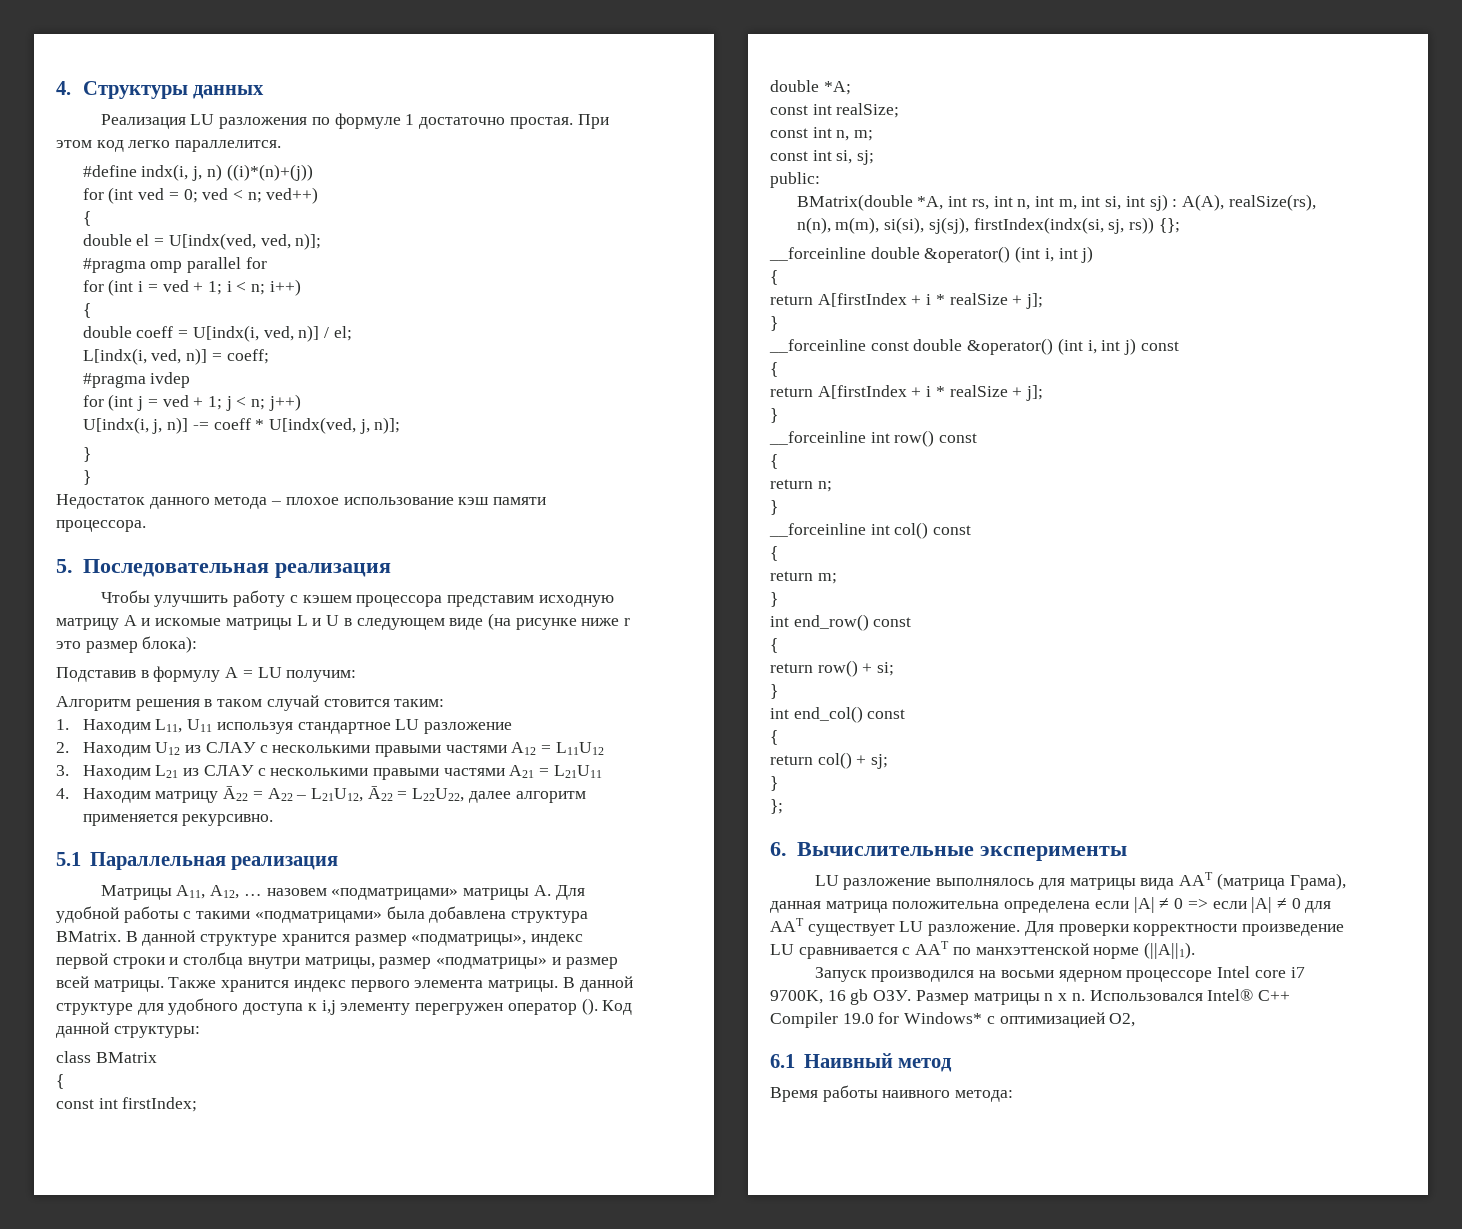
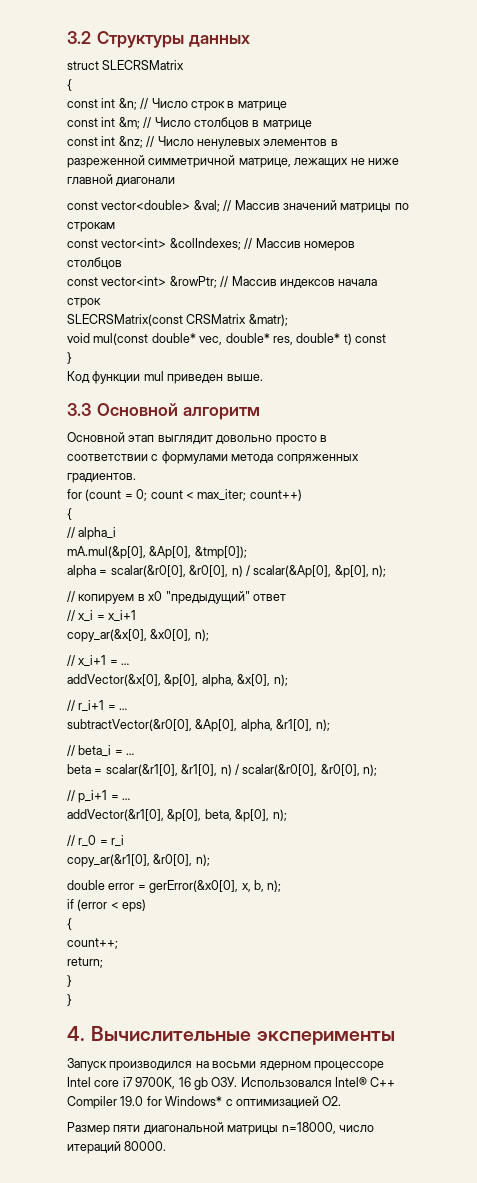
- 4. Структуры данных
+ 3.2 Структуры данных
- Реализация LU разложения по формуле 1 достаточно простая. При этом код легко параллелится.
- #define indx(i, j, n) ((i)*(n)+(j))
- for (int ved = 0; ved < n; ved++)
+ struct SLECRSMatrix
  {
- double el = U[indx(ved, ved, n)];
- #pragma omp parallel for
- for (int i = ved + 1; i < n; i++)
+ const int &n; // Число строк в матрице
+ const int &m; // Число столбцов в матрице
+ const int &nz; // Число ненулевых элементов в разреженной симметричной матрице, лежащих не ниже главной диагонали
+ const vector<double> &val; // Массив значений матрицы по строкам
+ const vector<int> &colIndexes; // Массив номеров столбцов
+ const vector<int> &rowPtr; // Массив индексов начала строк
+ SLECRSMatrix(const CRSMatrix &matr);
+ void mul(const double* vec, double* res, double* t) const
+ }
+ Код функции mul приведен выше.
+ 3.3 Основной алгоритм
+ Основной этап выглядит довольно просто в соответствии с формулами метода сопряженных градиентов.
+ for (count = 0; count < max_iter; count++)
  {
- double coeff = U[indx(i, ved, n)] / el;
- L[indx(i, ved, n)] = coeff;
- #pragma ivdep
- for (int j = ved + 1; j < n; j++)
- U[indx(i, j, n)] -= coeff * U[indx(ved, j, n)];
+ // alpha_i
+ mA.mul(&p[0], &Ap[0], &tmp[0]);
+ alpha = scalar(&r0[0], &r0[0], n) / scalar(&Ap[0], &p[0], n);
+ // копируем в x0 "предыдущий" ответ
+ // x_i = x_i+1
+ copy_ar(&x[0], &x0[0], n);
+ // x_i+1 = …
+ addVector(&x[0], &p[0], alpha, &x[0], n);
+ // r_i+1 = …
+ subtractVector(&r0[0], &Ap[0], alpha, &r1[0], n);
+ // beta_i = …
+ beta = scalar(&r1[0], &r1[0], n) / scalar(&r0[0], &r0[0], n);
+ // p_i+1 = …
+ addVector(&r1[0], &p[0], beta, &p[0], n);
+ // r_0 = r_i
+ copy_ar(&r1[0], &r0[0], n);
+ double error = gerError(&x0[0], x, b, n);
+ if (error < eps)
+ {
+ count++;
+ return;
  }
  }
- Недостаток данного метода – плохое использование кэш памяти процессора.
- 5. Последовательная реализация
- Чтобы улучшить работу с кэшем процессора представим исходную матрицу A и искомые матрицы L и U в следующем виде (на рисунке ниже r это размер блока):
- Подставив в формулу A = LU получим:
- Алгоритм решения в таком случай стовится таким:
- 1. Находим L11, U11 используя стандартное LU разложение
- 2. Находим U12 из СЛАУ c несколькими правыми частями A12 = L11U12
- 3. Находим L21 из СЛАУ c несколькими правыми частями A21 = L21U11
- 4. Находим матрицу Ᾱ22 = A22 – L21U12, Ᾱ22 = L22U22, далее алгоритм применяется рекурсивно.
- 5.1 Параллельная реализация
- Матрицы A11, A12, … назовем «подматрицами» матрицы A. Для удобной работы с такими «подматрицами» была добавлена структура BMatrix. В данной структуре хранится размер «подматрицы», индекс первой строки и столбца внутри матрицы, размер «подматрицы» и размер всей матрицы. Также хранится индекс первого элемента матрицы. В данной структуре для удобного доступа к i,j элементу перегружен оператор (). Код данной структуры:
- class BMatrix
- {
- const int firstIndex;
- double *A;
- const int realSize;
- const int n, m;
- const int si, sj;
- public:
- BMatrix(double *A, int rs, int n, int m, int si, int sj) : A(A), realSize(rs), n(n), m(m), si(si), sj(sj), firstIndex(indx(si, sj, rs)) {};
- __forceinline double &operator() (int i, int j)
- {
- return A[firstIndex + i * realSize + j];
- }
- __forceinline const double &operator() (int i, int j) const
- {
- return A[firstIndex + i * realSize + j];
- }
- __forceinline int row() const
- {
- return n;
- }
- __forceinline int col() const
- {
- return m;
- }
- int end_row() const
- {
- return row() + si;
- }
- int end_col() const
- {
- return col() + sj;
- }
- };
- 6. Вычислительные эксперименты
- LU разложение выполнялось для матрицы вида AAT (матрица Грама), данная матрица положительна определена если |A| ≠ 0 => если |A| ≠ 0 для AAT существует LU разложение. Для проверки корректности произведение LU сравнивается с AAT по манхэттенской норме (||A||1).
+ 4. Вычислительные эксперименты
- Запуск производился на восьми ядерном процессоре Intel core i7 9700K, 16 gb ОЗУ. Размер матрицы n x n. Использовался Intel® C++ Compiler 19.0 for Windows* с оптимизацией O2,
- 6.1 Наивный метод
- Время работы наивного метода:
+ Запуск производился на восьми ядерном процессоре Intel core i7 9700K, 16 gb ОЗУ. Использовался Intel® C++ Compiler 19.0 for Windows* с оптимизацией O2.
+ Размер пяти диагональной матрицы n=18000, число итераций 80000.

